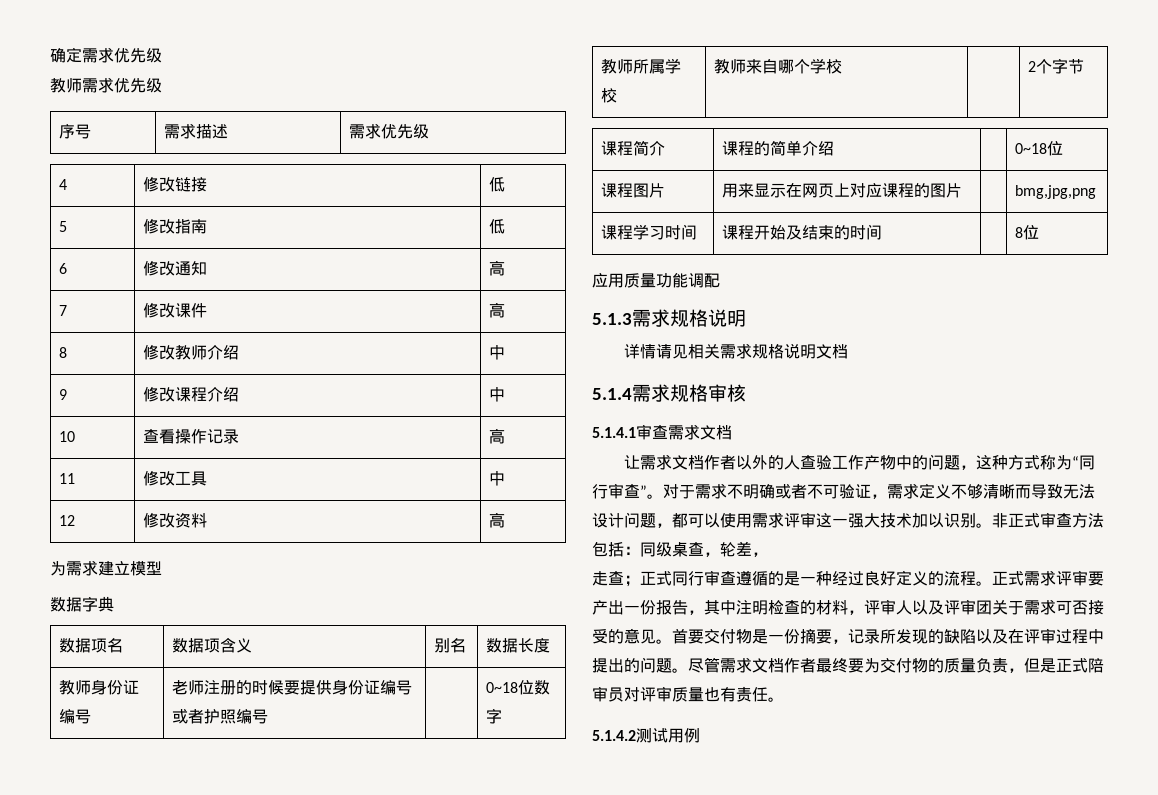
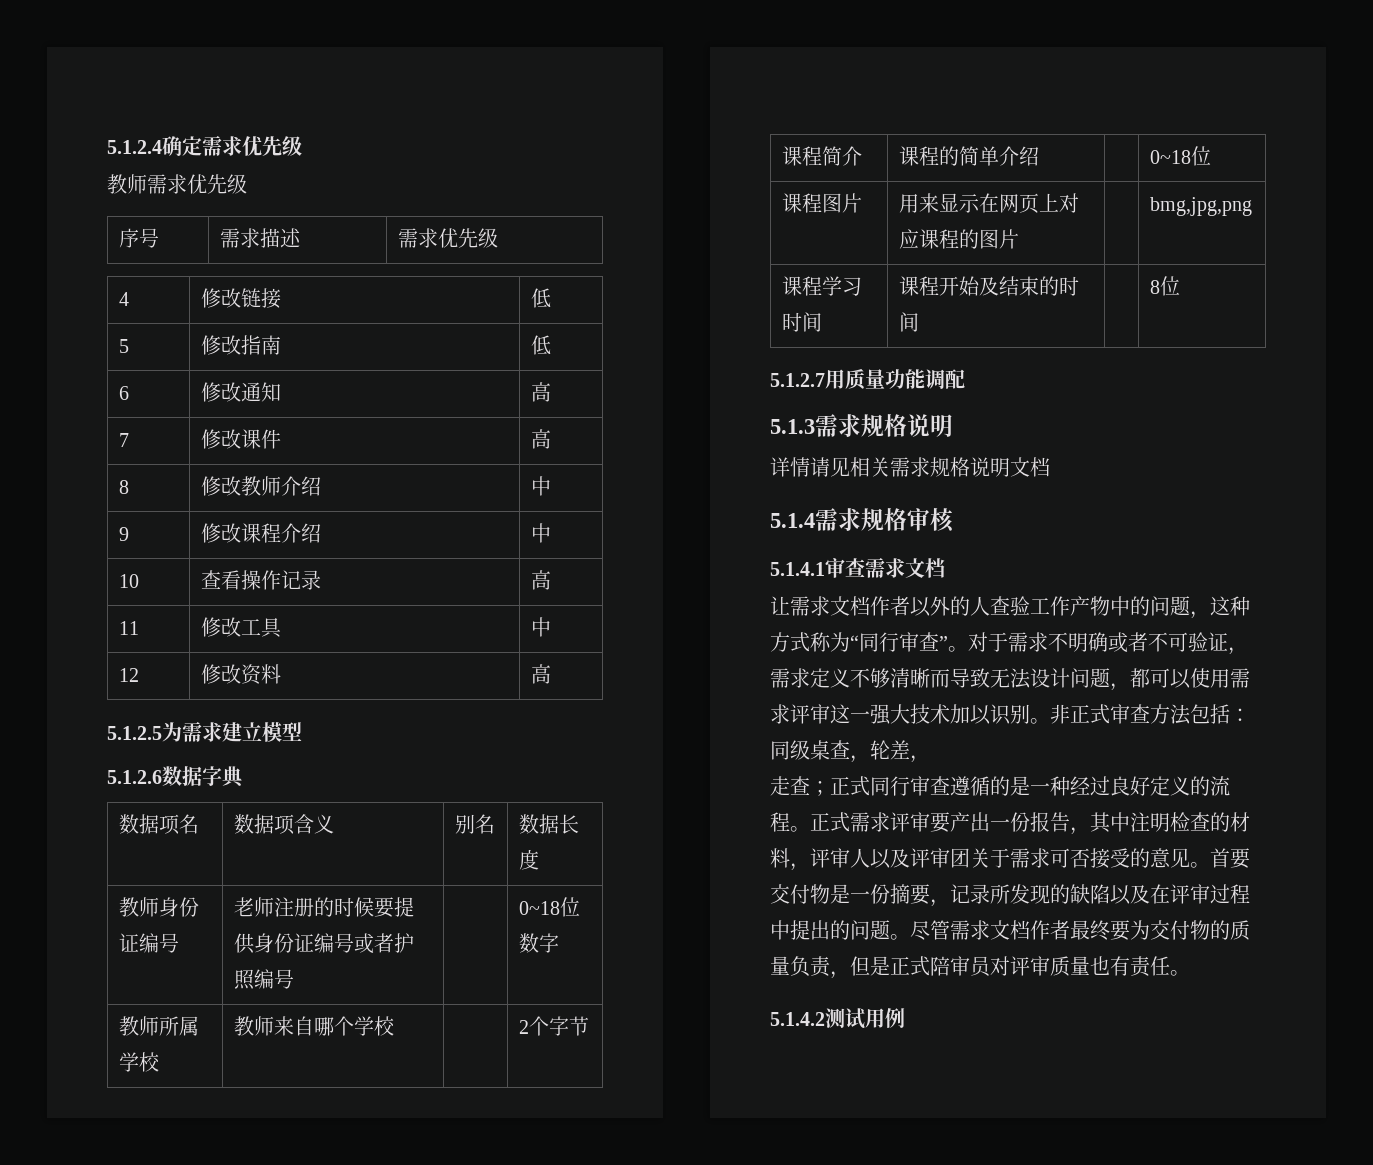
- 确定需求优先级
+ 5.1.2.4确定需求优先级
- 为需求建立模型
+ 5.1.2.5为需求建立模型
- 数据字典
+ 5.1.2.6数据字典
- 应用质量功能调配
+ 5.1.2.7用质量功能调配

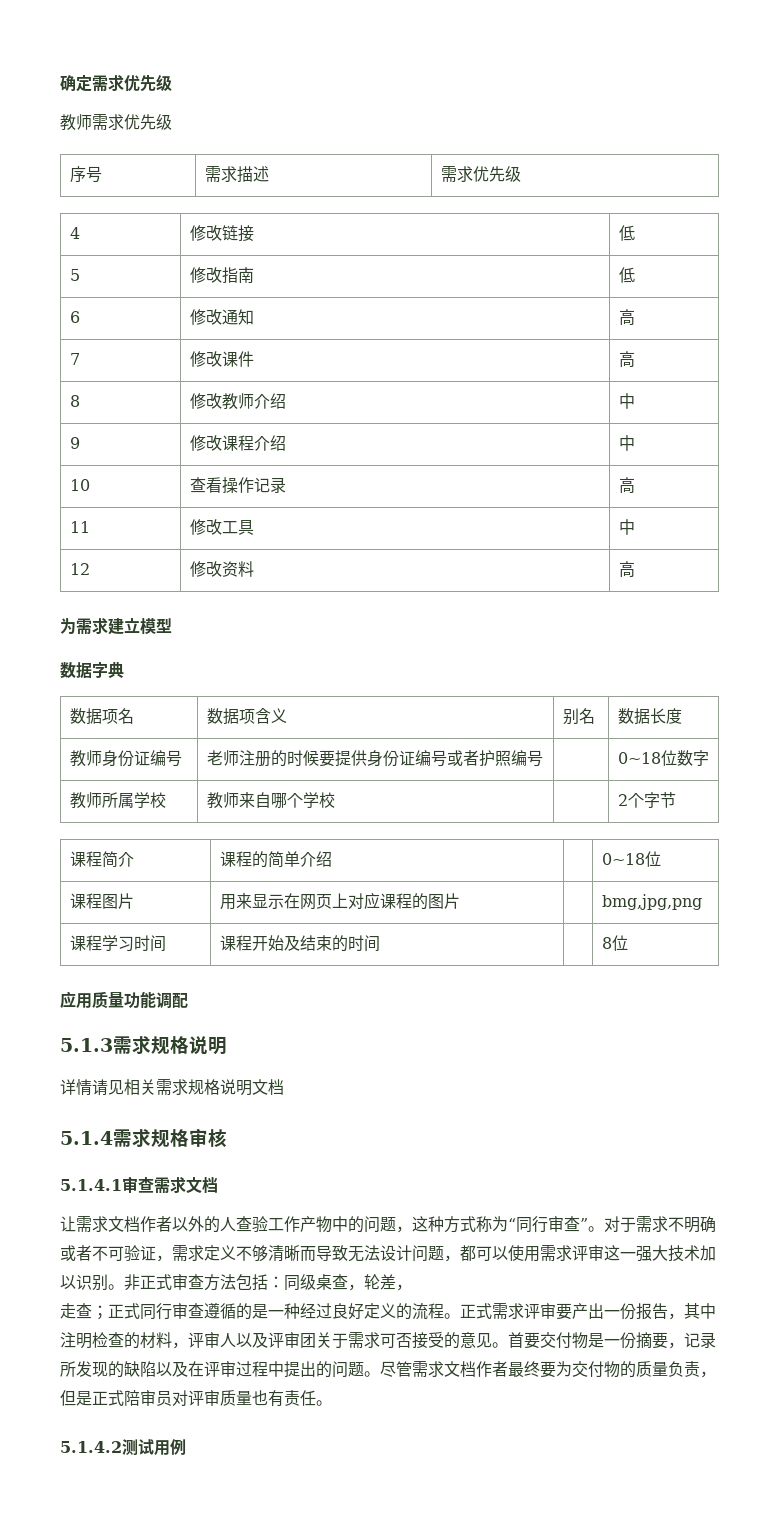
- 5.1.2.4确定需求优先级
+ 确定需求优先级
- 5.1.2.5为需求建立模型
+ 为需求建立模型
- 5.1.2.6数据字典
+ 数据字典
- 5.1.2.7用质量功能调配
+ 应用质量功能调配

